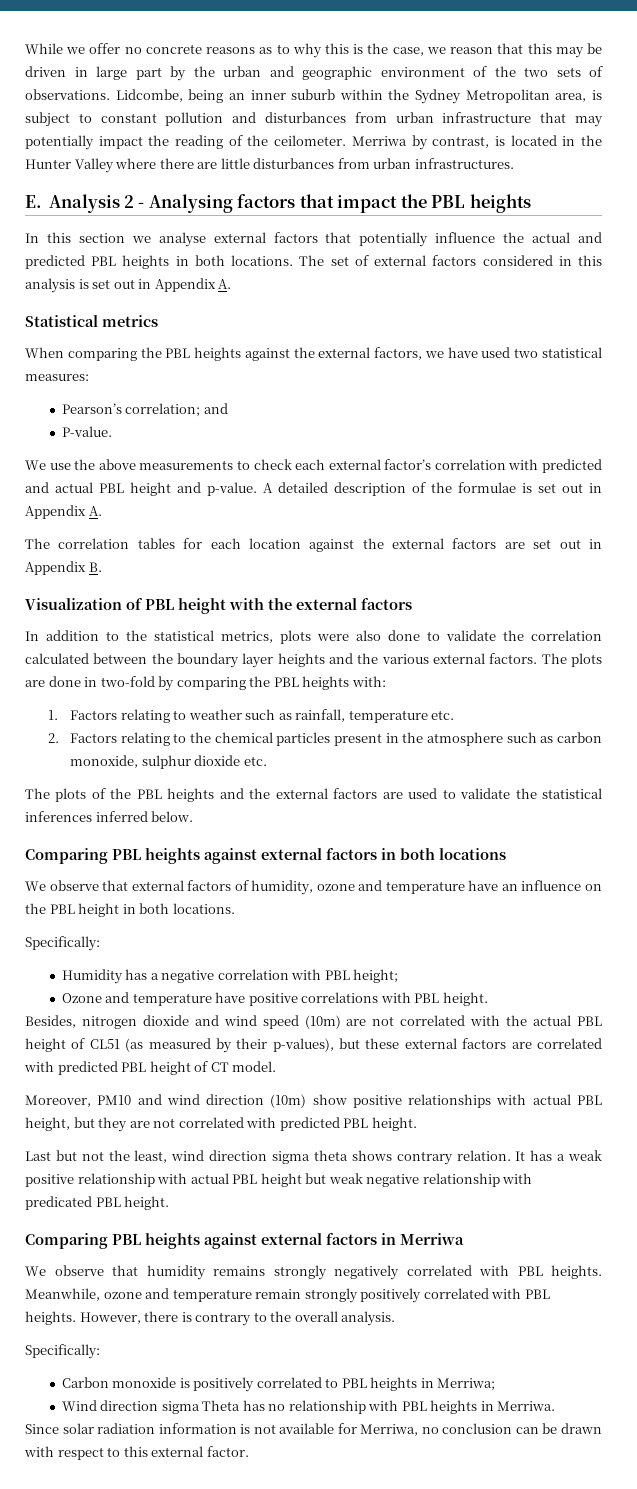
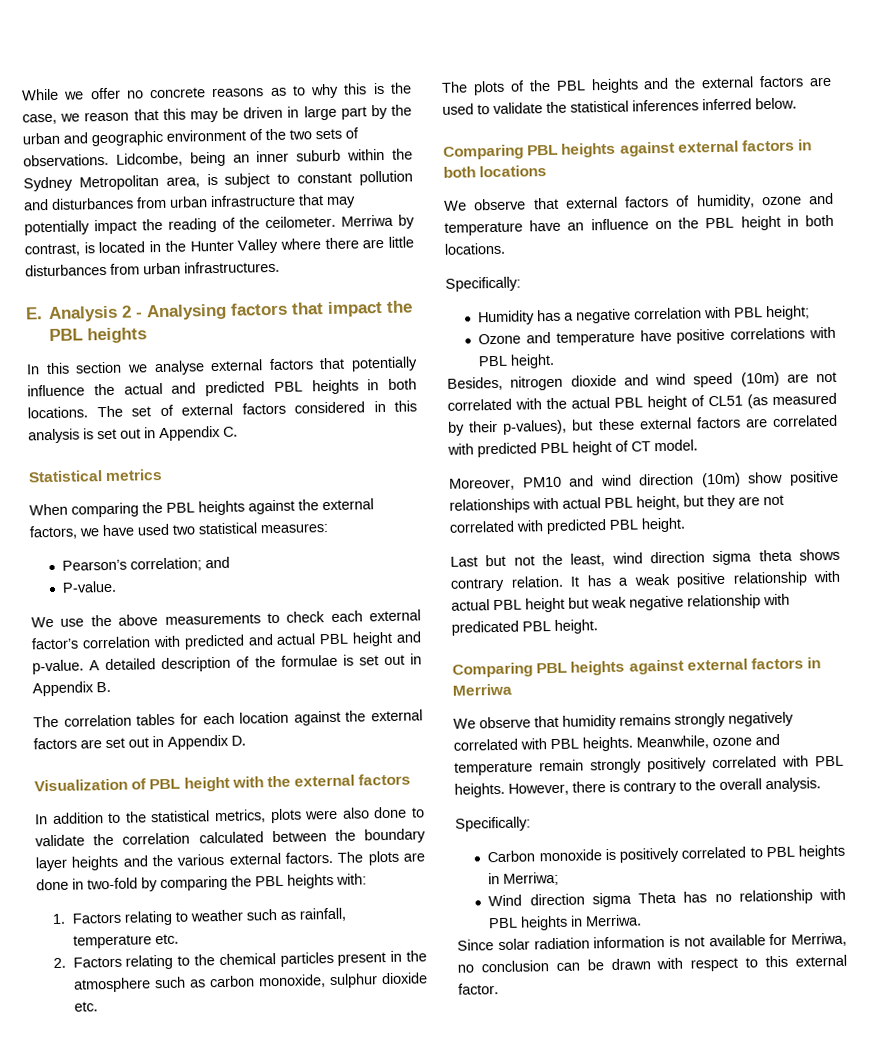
- The set of external factors considered in this analysis is set out in Appendix A.
+ The set of external factors considered in this analysis is set out in Appendix C.
- A detailed description of the formulae is set out in Appendix A.
+ A detailed description of the formulae is set out in Appendix B.
- The correlation tables for each location against the external factors are set out in Appendix B.
+ The correlation tables for each location against the external factors are set out in Appendix D.

